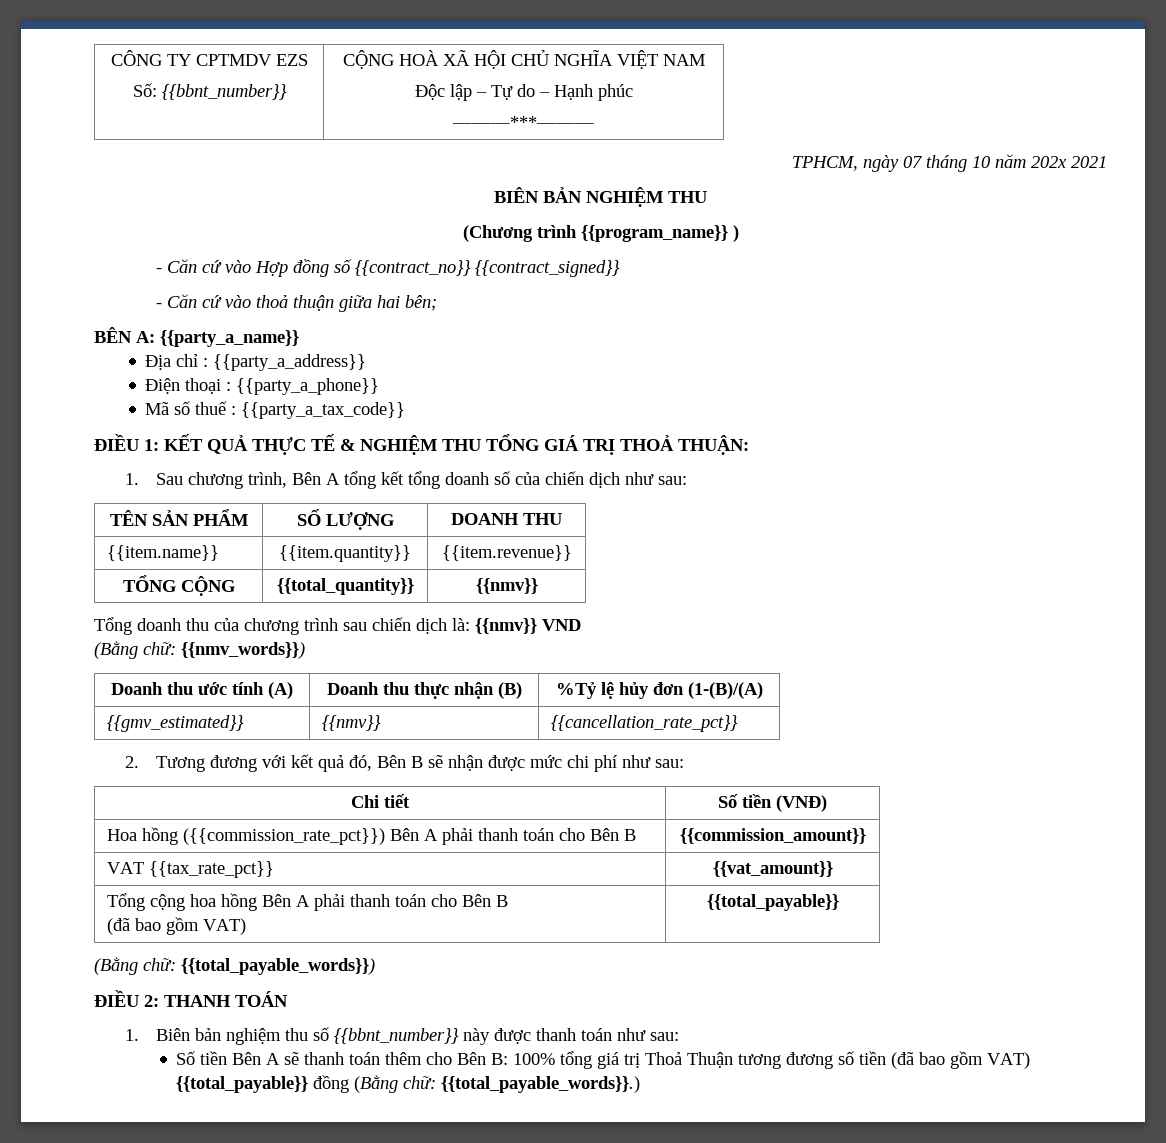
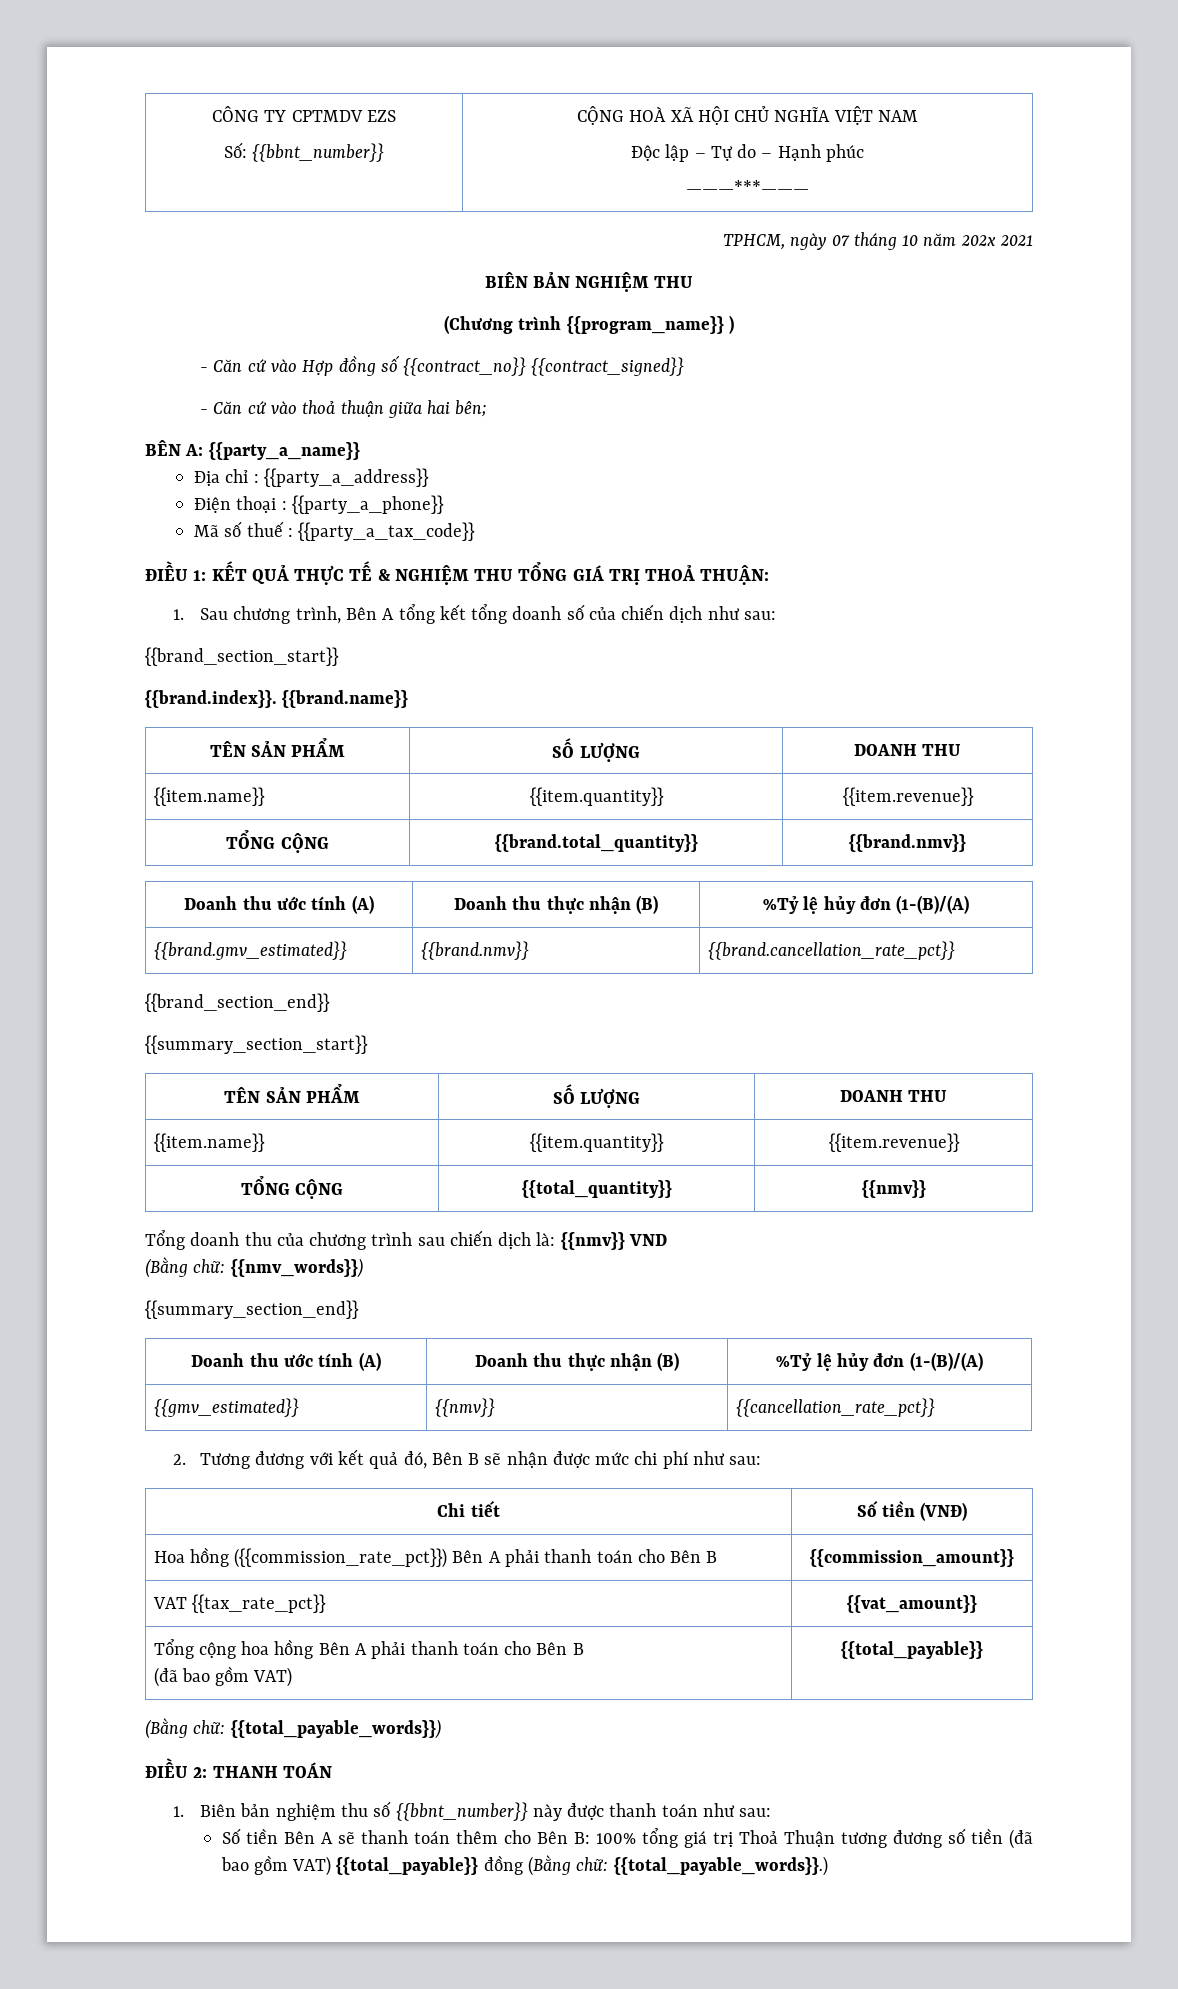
+ {{brand_section_start}}
+ {{brand.index}}. {{brand.name}}
+ TÊN SẢN PHẨM | SỐ LƯỢNG | DOANH THU
+ {{item.name}} | {{item.quantity}} | {{item.revenue}}
+ TỔNG CỘNG | {{brand.total_quantity}} | {{brand.nmv}}
+ Doanh thu ước tính (A) | Doanh thu thực nhận (B) | %Tỷ lệ hủy đơn (1-(B)/(A)
+ {{brand.gmv_estimated}} | {{brand.nmv}} | {{brand.cancellation_rate_pct}}
+ {{brand_section_end}}
+ {{summary_section_start}}
+ {{summary_section_end}}

